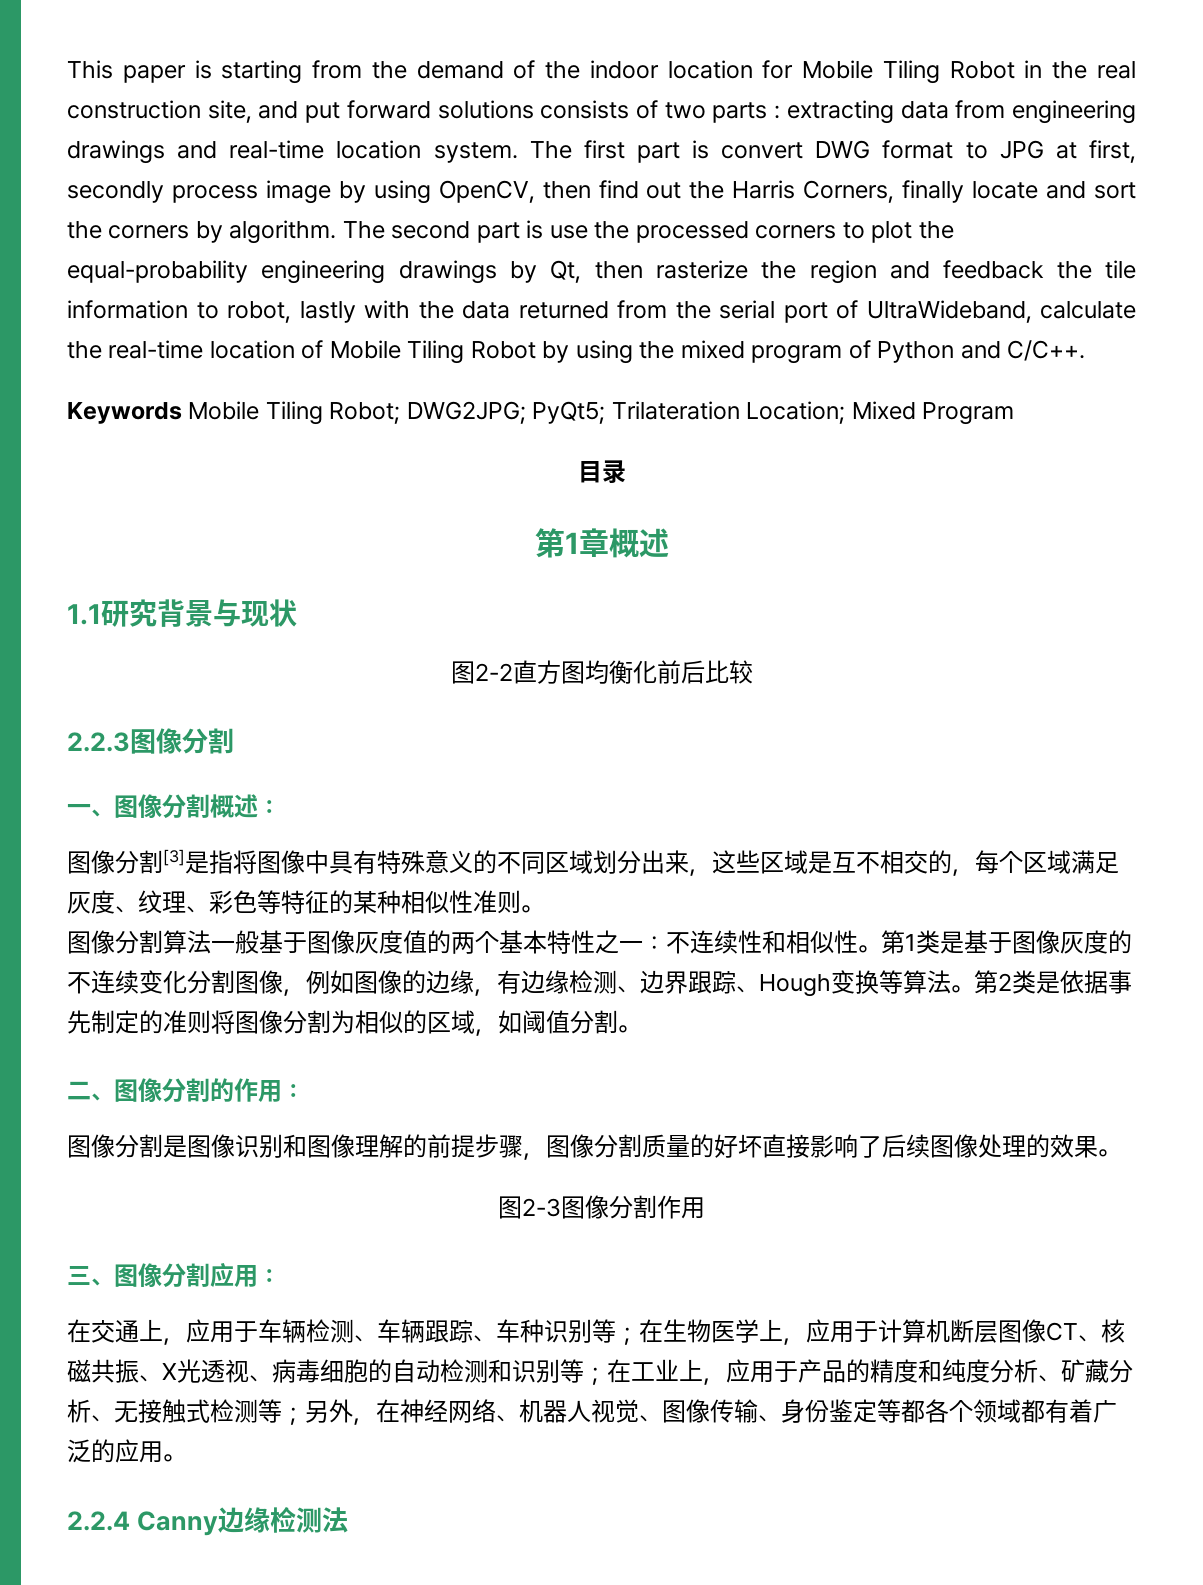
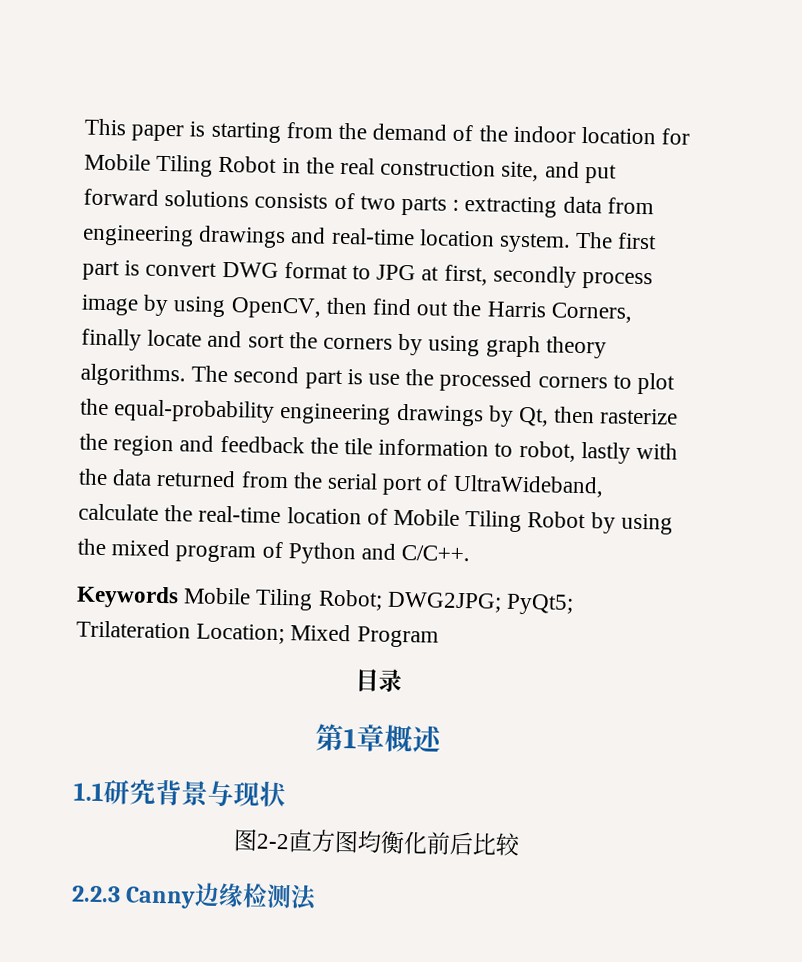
- The first part is convert DWG format to JPG at first, secondly process image by using OpenCV, then find out the Harris Corners, finally locate and sort the corners by algorithm.
+ The first part is convert DWG format to JPG at first, secondly process image by using OpenCV, then find out the Harris Corners, finally locate and sort the corners by using graph theory algorithms.
- 2.2.3图像分割
- 一、图像分割概述：
- 图像分割[3]是指将图像中具有特殊意义的不同区域划分出来，这些区域是互不相交的，每个区域满足灰度、纹理、彩色等特征的某种相似性准则。
- 图像分割算法一般基于图像灰度值的两个基本特性之一：不连续性和相似性。第1类是基于图像灰度的不连续变化分割图像，例如图像的边缘，有边缘检测、边界跟踪、Hough变换等算法。第2类是依据事先制定的准则将图像分割为相似的区域，如阈值分割。
- 二、图像分割的作用：
- 图像分割是图像识别和图像理解的前提步骤，图像分割质量的好坏直接影响了后续图像处理的效果。
- 图2-3图像分割作用
- 三、图像分割应用：
- 在交通上，应用于车辆检测、车辆跟踪、车种识别等；在生物医学上，应用于计算机断层图像CT、核磁共振、X光透视、病毒细胞的自动检测和识别等；在工业上，应用于产品的精度和纯度分析、矿藏分析、无接触式检测等；另外，在神经网络、机器人视觉、图像传输、身份鉴定等都各个领域都有着广泛的应用。
- 2.2.4 Canny边缘检测法
+ 2.2.3 Canny边缘检测法

